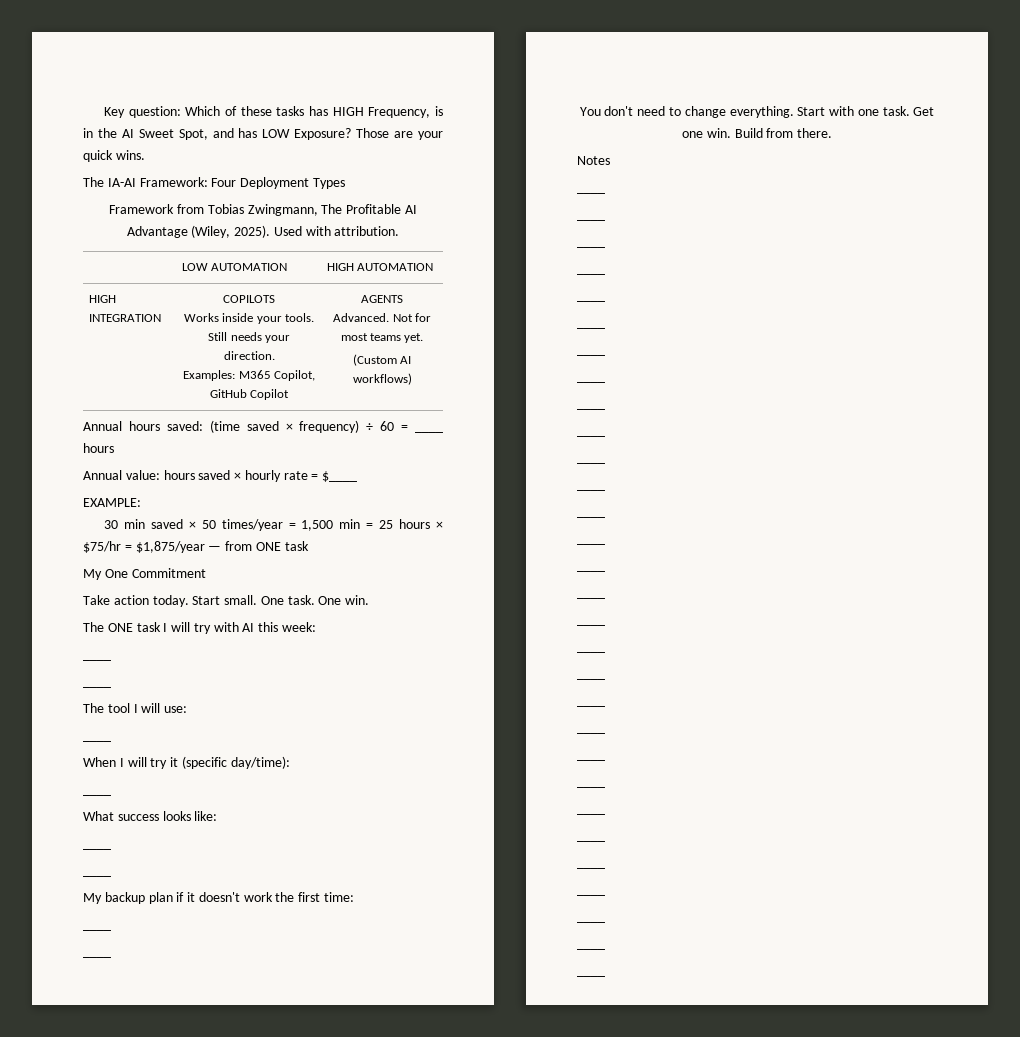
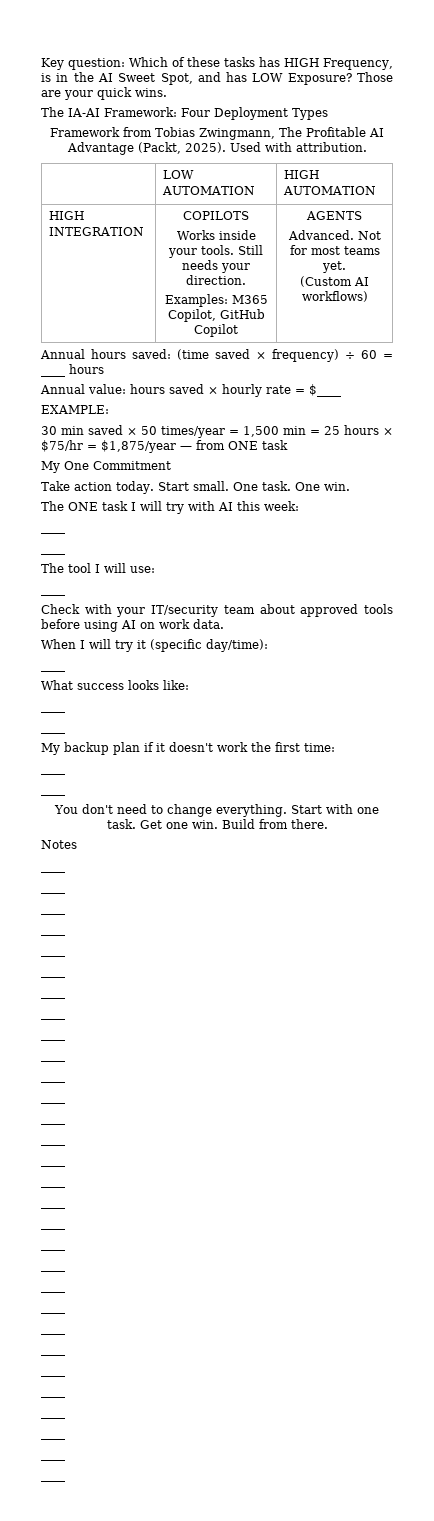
- Framework from Tobias Zwingmann, The Profitable AI Advantage (Wiley, 2025).
+ Framework from Tobias Zwingmann, The Profitable AI Advantage (Packt, 2025).
+ Check with your IT/security team about approved tools before using AI on work data.

